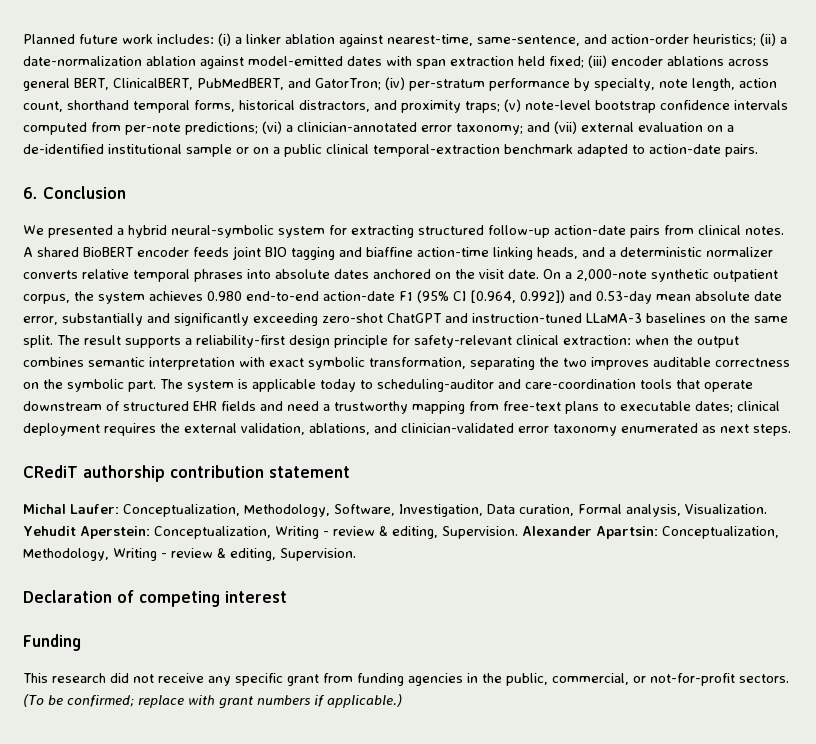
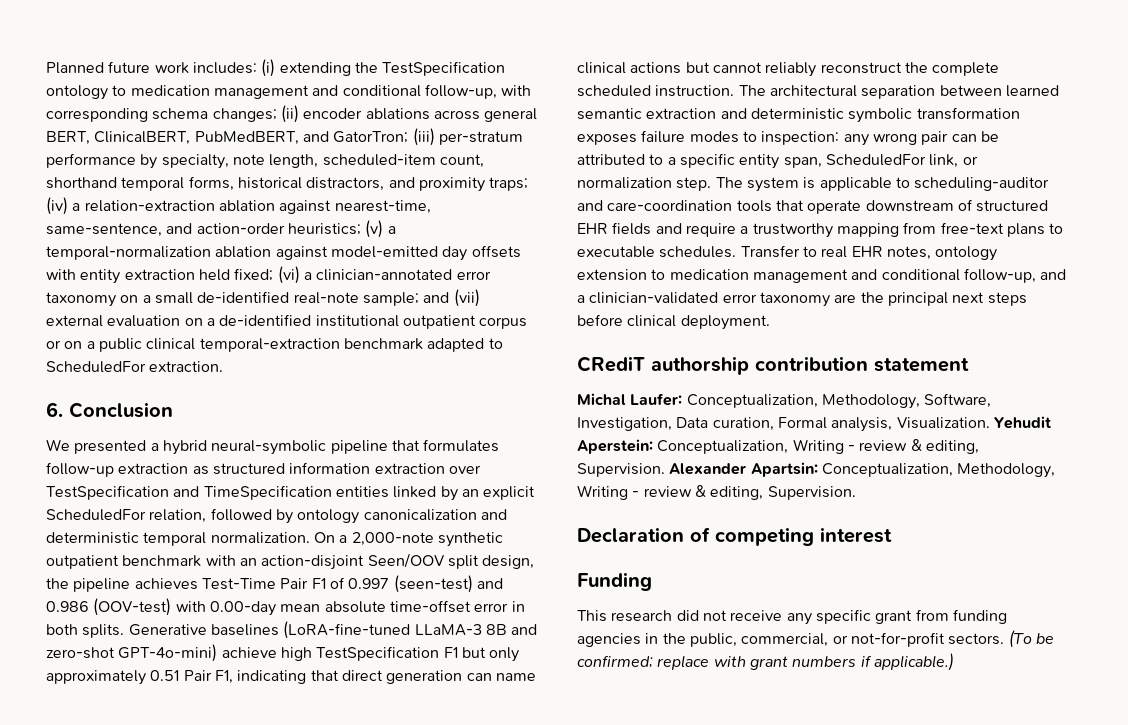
- Planned future work includes: (i) a linker ablation against nearest-time, same-sentence, and action-order heuristics; (ii) a date-normalization ablation against model-emitted dates with span extraction held fixed; (iii) encoder ablations across general BERT, ClinicalBERT, PubMedBERT, and GatorTron; (iv) per-stratum performance by specialty, note length, action count, shorthand temporal forms, historical distractors, and proximity traps; (v) note-level bootstrap confidence intervals computed from per-note predictions; (vi) a clinician-annotated error taxonomy; and (vii) external evaluation on a de-identified institutional sample or on a public clinical temporal-extraction benchmark adapted to action-date pairs.
+ Planned future work includes: (i) extending the TestSpecification ontology to medication management and conditional follow-up, with corresponding schema changes; (ii) encoder ablations across general BERT, ClinicalBERT, PubMedBERT, and GatorTron; (iii) per-stratum performance by specialty, note length, scheduled-item count, shorthand temporal forms, historical distractors, and proximity traps; (iv) a relation-extraction ablation against nearest-time, same-sentence, and action-order heuristics; (v) a temporal-normalization ablation against model-emitted day offsets with entity extraction held fixed; (vi) a clinician-annotated error taxonomy on a small de-identified real-note sample; and (vii) external evaluation on a de-identified institutional outpatient corpus or on a public clinical temporal-extraction benchmark adapted to ScheduledFor extraction.
- We presented a hybrid neural-symbolic system for extracting structured follow-up action-date pairs from clinical notes. A shared BioBERT encoder feeds joint BIO tagging and biaffine action-time linking heads, and a deterministic normalizer converts relative temporal phrases into absolute dates anchored on the visit date.
+ We presented a hybrid neural-symbolic pipeline that formulates follow-up extraction as structured information extraction over TestSpecification and TimeSpecification entities linked by an explicit ScheduledFor relation, followed by ontology canonicalization and deterministic temporal normalization.
- On a 2,000-note synthetic outpatient corpus, the system achieves 0.980 end-to-end action-date F1 (95% CI [0.964, 0.992]) and 0.53-day mean absolute date error, substantially and significantly exceeding zero-shot ChatGPT and instruction-tuned LLaMA-3 baselines on the same split. The result supports a reliability-first design principle for safety-relevant clinical extraction: when the output combines semantic interpretation with exact symbolic transformation, separating the two improves auditable correctness on the symbolic part.
+ On a 2,000-note synthetic outpatient benchmark with an action-disjoint Seen/OOV split design, the pipeline achieves Test-Time Pair F1 of 0.997 (seen-test) and 0.986 (OOV-test) with 0.00-day mean absolute time-offset error in both splits. Generative baselines (LoRA-fine-tuned LLaMA-3 8B and zero-shot GPT-4o-mini) achieve high TestSpecification F1 but only approximately 0.51 Pair F1, indicating that direct generation can name clinical actions but cannot reliably reconstruct the complete scheduled instruction. The architectural separation between learned semantic extraction and deterministic symbolic transformation exposes failure modes to inspection: any wrong pair can be attributed to a specific entity span, ScheduledFor link, or normalization step.
- The system is applicable today to scheduling-auditor and care-coordination tools that operate downstream of structured EHR fields and need a trustworthy mapping from free-text plans to executable dates; clinical deployment requires the external validation, ablations, and clinician-validated error taxonomy enumerated as next steps.
+ The system is applicable to scheduling-auditor and care-coordination tools that operate downstream of structured EHR fields and require a trustworthy mapping from free-text plans to executable schedules. Transfer to real EHR notes, ontology extension to medication management and conditional follow-up, and a clinician-validated error taxonomy are the principal next steps before clinical deployment.

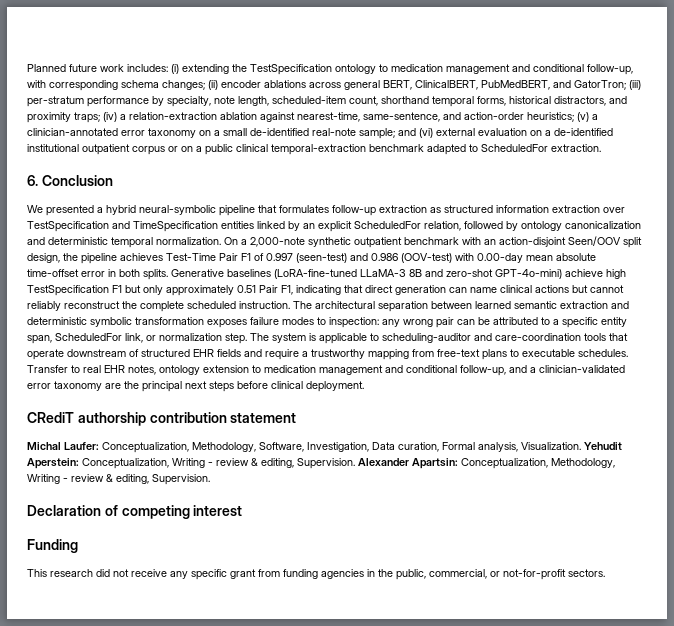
- (v) a temporal-normalization ablation against model-emitted day offsets with entity extraction held fixed; (vi) a clinician-annotated error taxonomy on a small de-identified real-note sample;
+ (v) a clinician-annotated error taxonomy on a small de-identified real-note sample;
- and (vii) external evaluation on a de-identified institutional outpatient corpus or on a public clinical temporal-extraction benchmark adapted to ScheduledFor extraction.
+ and (vi) external evaluation on a de-identified institutional outpatient corpus or on a public clinical temporal-extraction benchmark adapted to ScheduledFor extraction.
- (To be confirmed; replace with grant numbers if applicable.)

